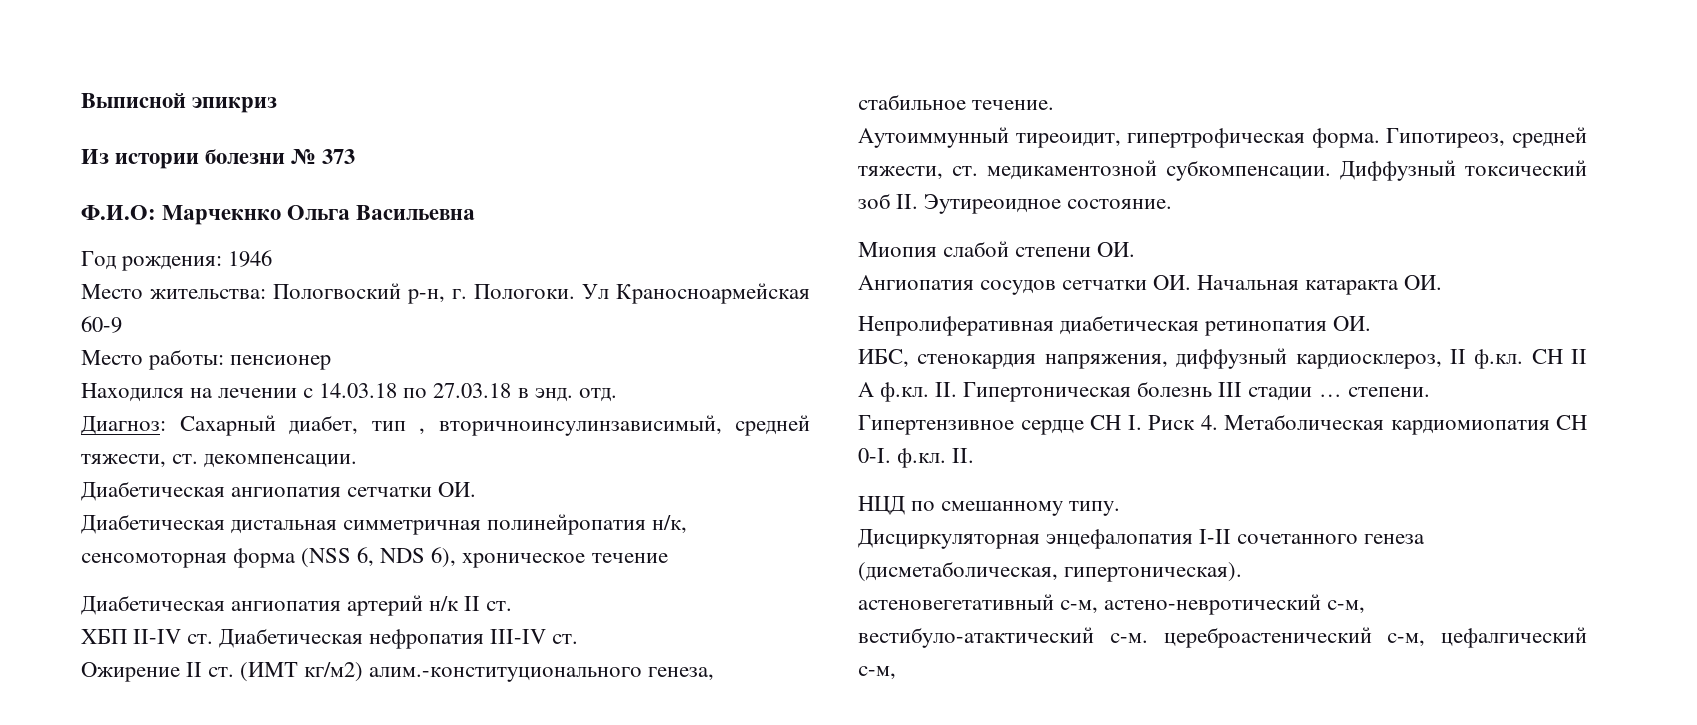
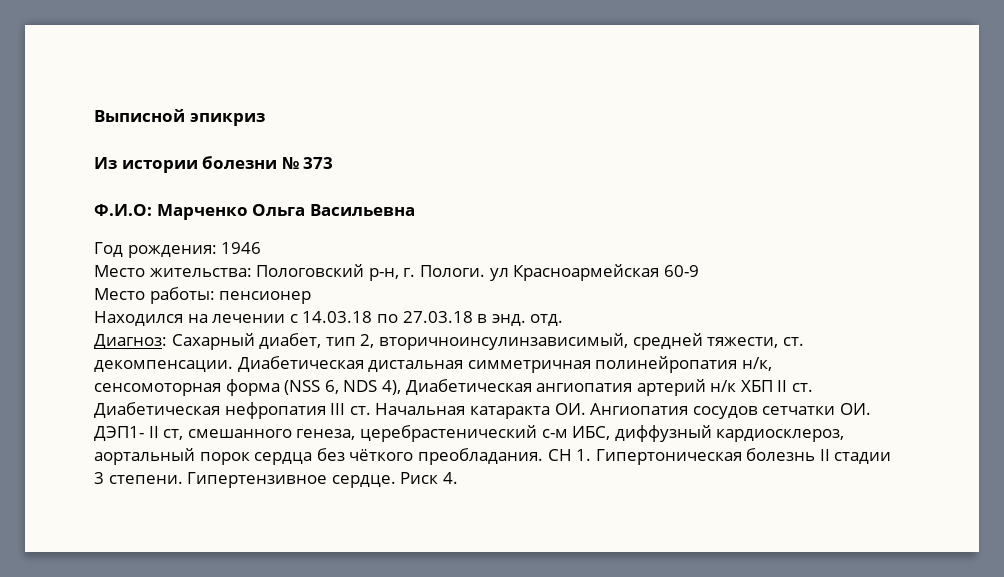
- Ф.И.О: Марчекнко Ольга Васильевна
+ Ф.И.О: Марченко Ольга Васильевна
- Место жительства: Пологвоский р-н, г. Пологоки. Ул Краносноармейская 60-9
+ Место жительства: Пологовский р-н, г. Пологи. ул Красноармейская 60-9
- Диагноз: Сахарный диабет, тип , вторичноинсулинзависимый, средней тяжести, ст. декомпенсации.
- Диабетическая ангиопатия сетчатки ОИ.
- Диабетическая дистальная симметричная полинейропатия н/к, сенсомоторная форма (NSS 6, NDS 6), хроническое течение
- Диабетическая ангиопатия артерий н/к II ст.
- ХБП II-IV ст. Диабетическая нефропатия III-IV ст.
- Ожирение II ст. (ИМТ кг/м2) алим.-конституционального генеза, стабильное течение.
- Аутоиммунный тиреоидит, гипертрофическая форма. Гипотиреоз, средней тяжести, ст. медикаментозной субкомпенсации. Диффузный токсический зоб II. Эутиреоидное состояние.
- Миопия слабой степени ОИ.
- Ангиопатия сосудов сетчатки ОИ. Начальная катаракта ОИ.
- Непролиферативная диабетическая ретинопатия ОИ.
- ИБС, стенокардия напряжения, диффузный кардиосклероз, II ф.кл. СН II А ф.кл. II. Гипертоническая болезнь III стадии … степени. Гипертензивное сердце СН I. Риск 4. Метаболическая кардиомиопатия СН 0-I. ф.кл. II.
- НЦД по смешанному типу.
- Дисциркуляторная энцефалопатия I-II сочетанного генеза (дисметаболическая, гипертоническая).
- астеновегетативный с-м, астено-невротический с-м, вестибуло-атактический с-м. цереброастенический с-м, цефалгический с-м,
+ Диагноз: Сахарный диабет, тип 2, вторичноинсулинзависимый, средней тяжести, ст. декомпенсации. Диабетическая дистальная симметричная полинейропатия н/к, сенсомоторная форма (NSS 6, NDS 4), Диабетическая ангиопатия артерий н/к ХБП II ст. Диабетическая нефропатия III ст. Начальная катаракта ОИ. Ангиопатия сосудов сетчатки ОИ. ДЭП1- II ст, смешанного генеза, церебрастенический с-м ИБС, диффузный кардиосклероз, аортальный порок сердца без чёткого преобладания. СН 1. Гипертоническая болезнь II стадии 3 степени. Гипертензивное сердце. Риск 4.

